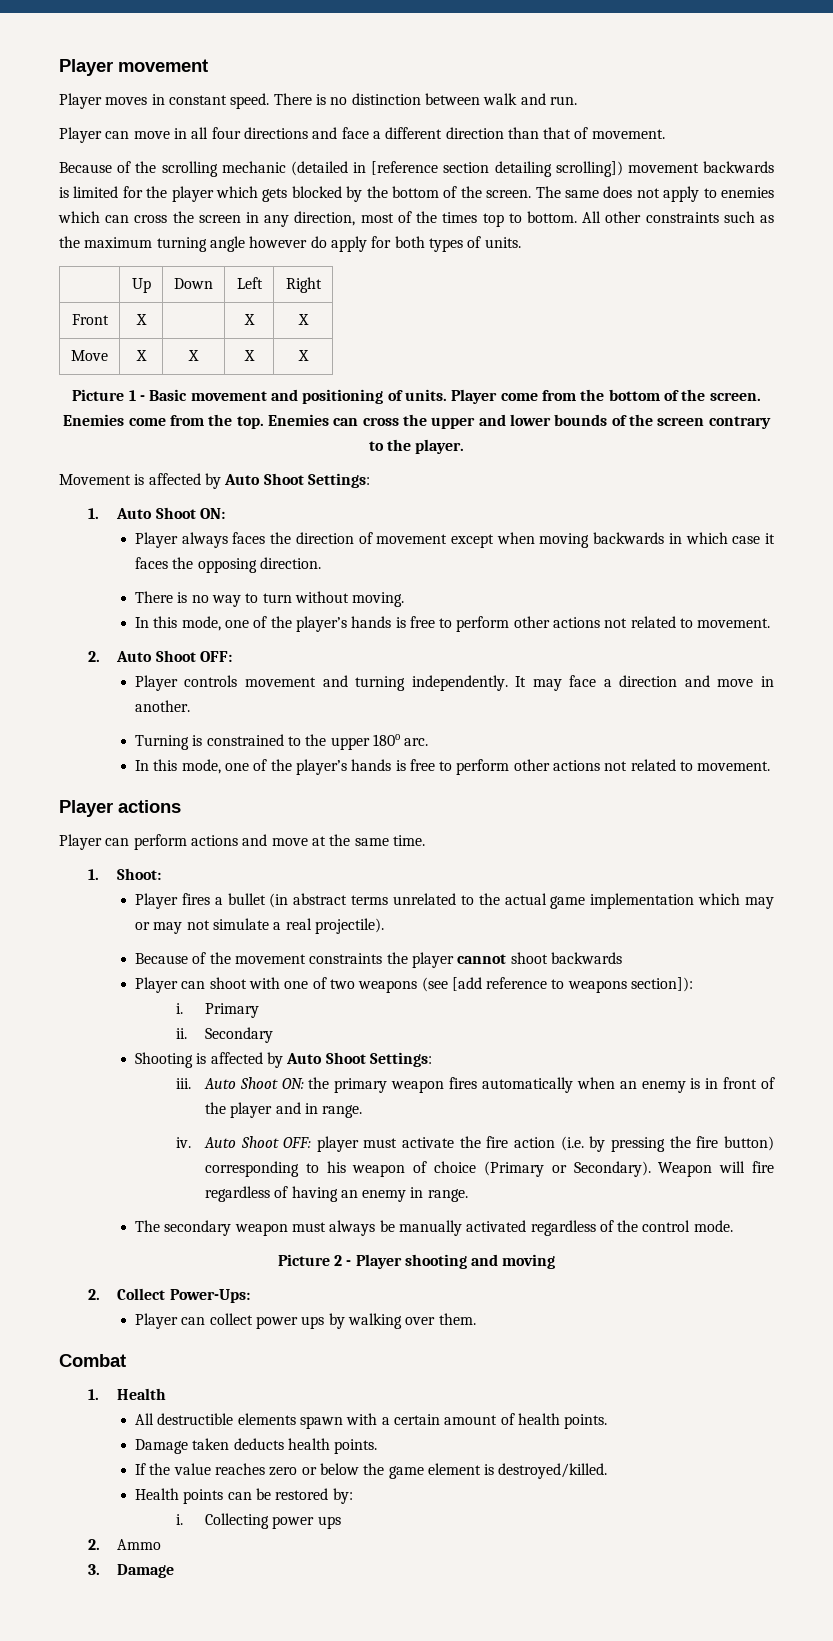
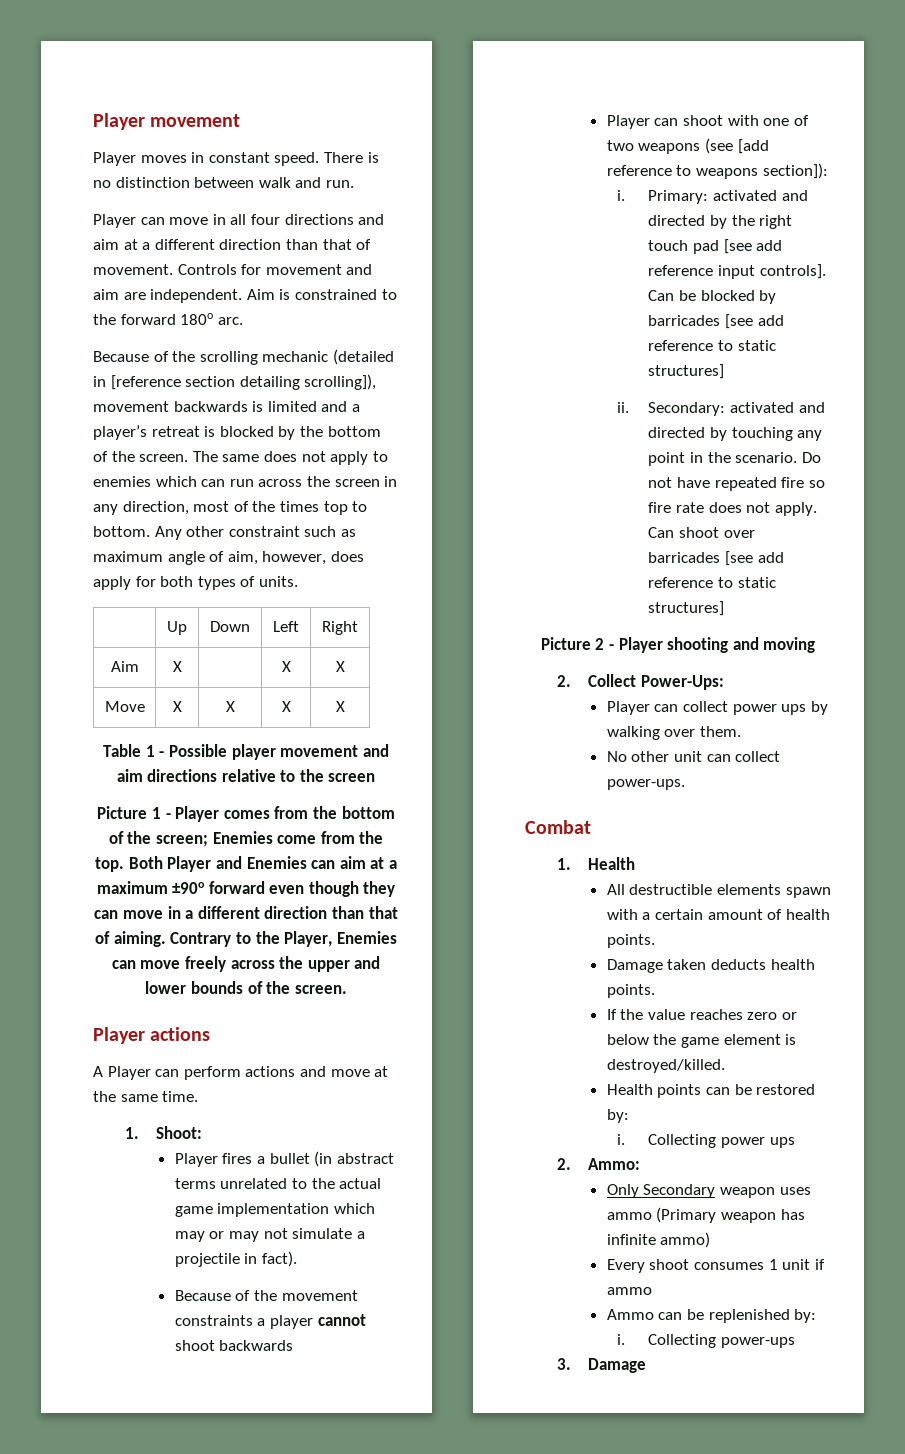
- Player can move in all four directions and face a different direction than that of movement.
+ Player can move in all four directions and aim at a different direction than that of movement. Controls for movement and aim are independent. Aim is constrained to the forward 180o arc.
- Because of the scrolling mechanic (detailed in [reference section detailing scrolling]) movement backwards is limited for the player which gets blocked by the bottom of the screen.
+ Because of the scrolling mechanic (detailed in [reference section detailing scrolling]), movement backwards is limited and a player’s retreat is blocked by the bottom of the screen.
- The same does not apply to enemies which can cross the screen in any direction, most of the times top to bottom.
+ The same does not apply to enemies which can run across the screen in any direction, most of the times top to bottom.
- All other constraints such as the maximum turning angle however do apply for both types of units.
+ Any other constraint such as maximum angle of aim, however, does apply for both types of units.
- Front | X | | X | X
+ Aim | X | | X | X
- Picture 1 - Basic movement and positioning of units. Player come from the bottom of the screen. Enemies come from the top.
+ Table 1 - Possible player movement and aim directions relative to the screen
+ Picture 1 - Player comes from the bottom of the screen; Enemies come from the top.
- Enemies can cross the upper and lower bounds of the screen contrary to the player.
- Movement is affected by Auto Shoot Settings:
- 1. Auto Shoot ON:
- Player always faces the direction of movement except when moving backwards in which case it faces the opposing direction.
- There is no way to turn without moving.
- In this mode, one of the player’s hands is free to perform other actions not related to movement.
- 2. Auto Shoot OFF:
- Player controls movement and turning independently. It may face a direction and move in another.
- Turning is constrained to the upper 180o arc.
- In this mode, one of the player’s hands is free to perform other actions not related to movement.
+ Both Player and Enemies can aim at a maximum ±90o forward even though they can move in a different direction than that of aiming. Contrary to the Player, Enemies can move freely across the upper and lower bounds of the screen.
- Player can perform actions and move at the same time.
+ A Player can perform actions and move at the same time.
- Player fires a bullet (in abstract terms unrelated to the actual game implementation which may or may not simulate a real projectile).
+ Player fires a bullet (in abstract terms unrelated to the actual game implementation which may or may not simulate a projectile in fact).
- Because of the movement constraints the player cannot shoot backwards
+ Because of the movement constraints a player cannot shoot backwards
- Primary
- ii. Secondary
- Shooting is affected by Auto Shoot Settings:
- iii. Auto Shoot ON: the primary weapon fires automatically when an enemy is in front of the player and in range.
- iv. Auto Shoot OFF: player must activate the fire action (i.e. by pressing the fire button) corresponding to his weapon of choice (Primary or Secondary). Weapon will fire regardless of having an enemy in range.
- The secondary weapon must always be manually activated regardless of the control mode.
+ Primary: activated and directed by the right touch pad [see add reference input controls]. Can be blocked by barricades [see add reference to static structures]
+ ii. Secondary: activated and directed by touching any point in the scenario. Do not have repeated fire so fire rate does not apply. Can shoot over barricades [see add reference to static structures]
+ No other unit can collect power-ups.
- 2. Ammo
+ 2. Ammo:
+ Only Secondary weapon uses ammo (Primary weapon has infinite ammo)
+ Every shoot consumes 1 unit if ammo
+ Ammo can be replenished by:
+ i. Collecting power-ups

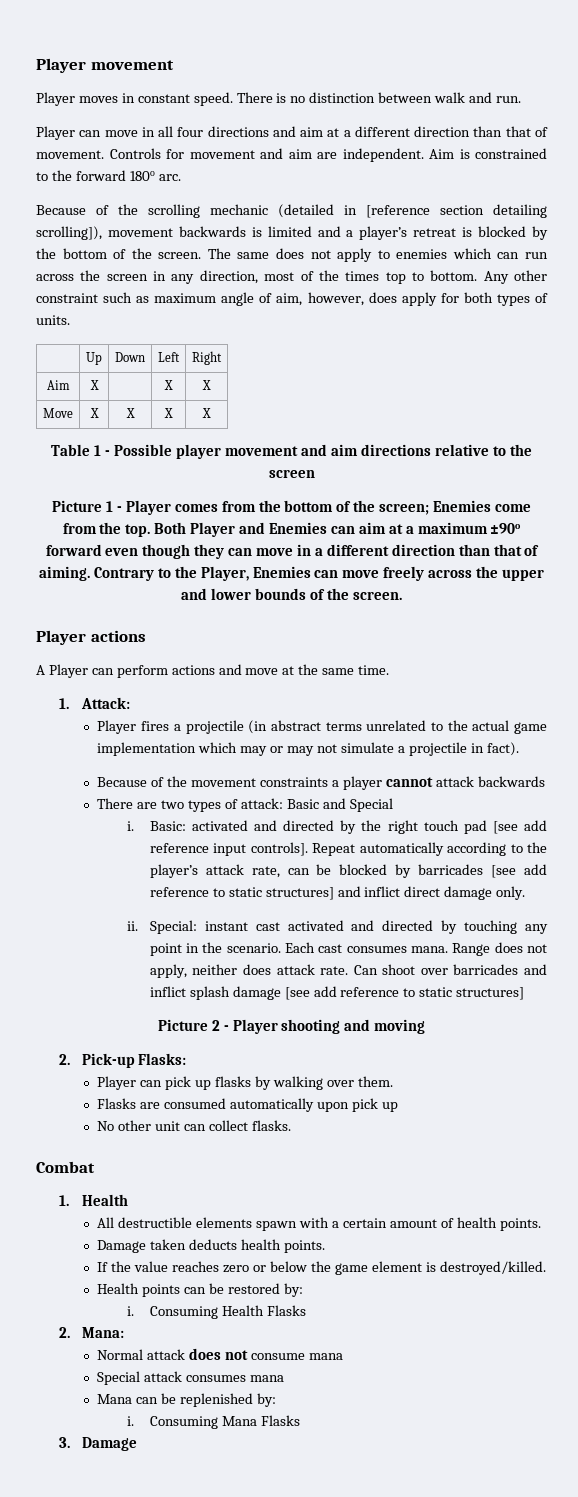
- 1. Shoot:
+ 1. Attack:
- Player fires a bullet (in abstract terms unrelated to the actual game implementation which may or may not simulate a projectile in fact).
+ Player fires a projectile (in abstract terms unrelated to the actual game implementation which may or may not simulate a projectile in fact).
- Because of the movement constraints a player cannot shoot backwards
+ Because of the movement constraints a player cannot attack backwards
- Player can shoot with one of two weapons (see [add reference to weapons section]):
- i. Primary: activated and directed by the right touch pad [see add reference input controls].
+ There are two types of attack: Basic and Special
+ i. Basic: activated and directed by the right touch pad [see add reference input controls].
- Can be blocked by barricades [see add reference to static structures]
- ii. Secondary: activated and directed by touching any point in the scenario.
+ Repeat automatically according to the player’s attack rate, can be blocked by barricades [see add reference to static structures] and inflict direct damage only.
+ ii. Special: instant cast activated and directed by touching any point in the scenario.
- Do not have repeated fire so fire rate does not apply. Can shoot over barricades [see add reference to static structures]
+ Each cast consumes mana. Range does not apply, neither does attack rate. Can shoot over barricades and inflict splash damage [see add reference to static structures]
- 2. Collect Power-Ups:
- Player can collect power ups by walking over them.
+ 2. Pick-up Flasks:
+ Player can pick up flasks by walking over them.
+ Flasks are consumed automatically upon pick up
- No other unit can collect power-ups.
+ No other unit can collect flasks.
- Collecting power ups
- 2. Ammo:
- Only Secondary weapon uses ammo (Primary weapon has infinite ammo)
- Every shoot consumes 1 unit if ammo
- Ammo can be replenished by:
+ Consuming Health Flasks
+ 2. Mana:
+ Normal attack does not consume mana
+ Special attack consumes mana
+ Mana can be replenished by:
- Collecting power-ups
+ Consuming Mana Flasks

